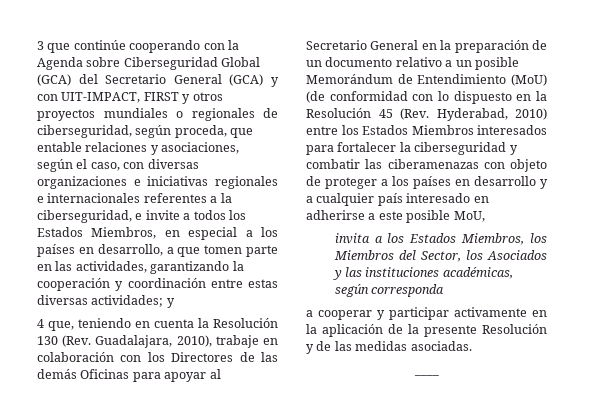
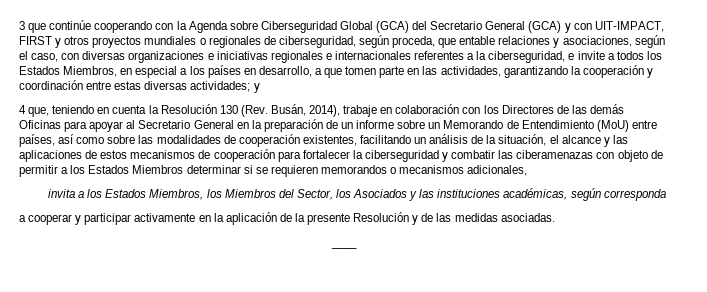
- 4 que, teniendo en cuenta la Resolución 130 (Rev. Guadalajara, 2010), trabaje en colaboración con los Directores de las demás Oficinas para apoyar al Secretario General en la preparación de un documento relativo a un posible Memorándum de Entendimiento (MoU) (de conformidad con lo dispuesto en la Resolución 45 (Rev. Hyderabad, 2010) entre los Estados Miembros interesados para fortalecer la ciberseguridad y combatir las ciberamenazas con objeto de proteger a los países en desarrollo y a cualquier país interesado en adherirse a este posible MoU,
+ 4 que, teniendo en cuenta la Resolución 130 (Rev. Busán, 2014), trabaje en colaboración con los Directores de las demás Oficinas para apoyar al Secretario General en la preparación de un informe sobre un Memorando de Entendimiento (MoU) entre países, así como sobre las modalidades de cooperación existentes, facilitando un análisis de la situación, el alcance y las aplicaciones de estos mecanismos de cooperación para fortalecer la ciberseguridad y combatir las ciberamenazas con objeto de permitir a los Estados Miembros determinar si se requieren memorandos o mecanismos adicionales,

